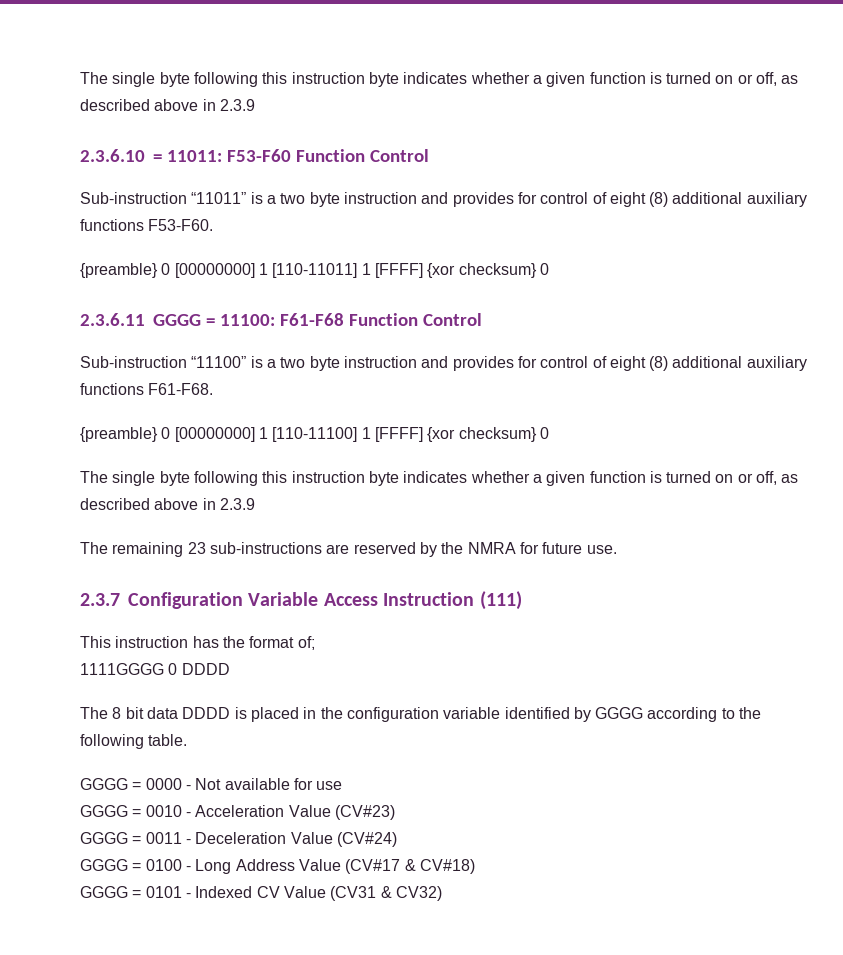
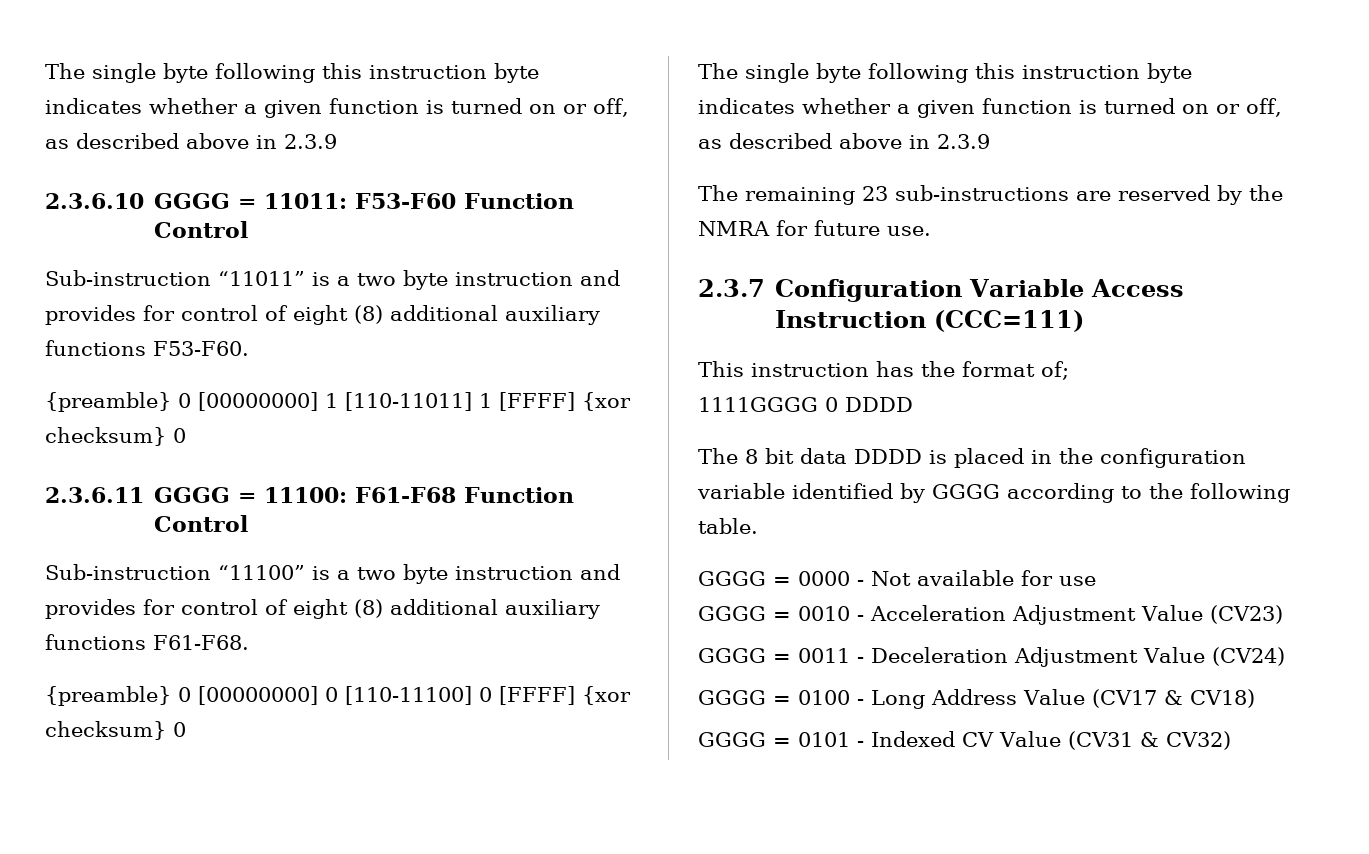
- 2.3.6.10 = 11011: F53-F60 Function Control
+ 2.3.6.10 GGGG = 11011: F53-F60 Function Control
- {preamble} 0 [00000000] 1 [110-11100] 1 [FFFF] {xor checksum} 0
+ {preamble} 0 [00000000] 0 [110-11100] 0 [FFFF] {xor checksum} 0
- 2.3.7 Configuration Variable Access Instruction (111)
+ 2.3.7 Configuration Variable Access Instruction (CCC=111)
- GGGG = 0010 - Acceleration Value (CV#23)
+ GGGG = 0010 - Acceleration Adjustment Value (CV23)
- GGGG = 0011 - Deceleration Value (CV#24)
+ GGGG = 0011 - Deceleration Adjustment Value (CV24)
- GGGG = 0100 - Long Address Value (CV#17 & CV#18)
+ GGGG = 0100 - Long Address Value (CV17 & CV18)

